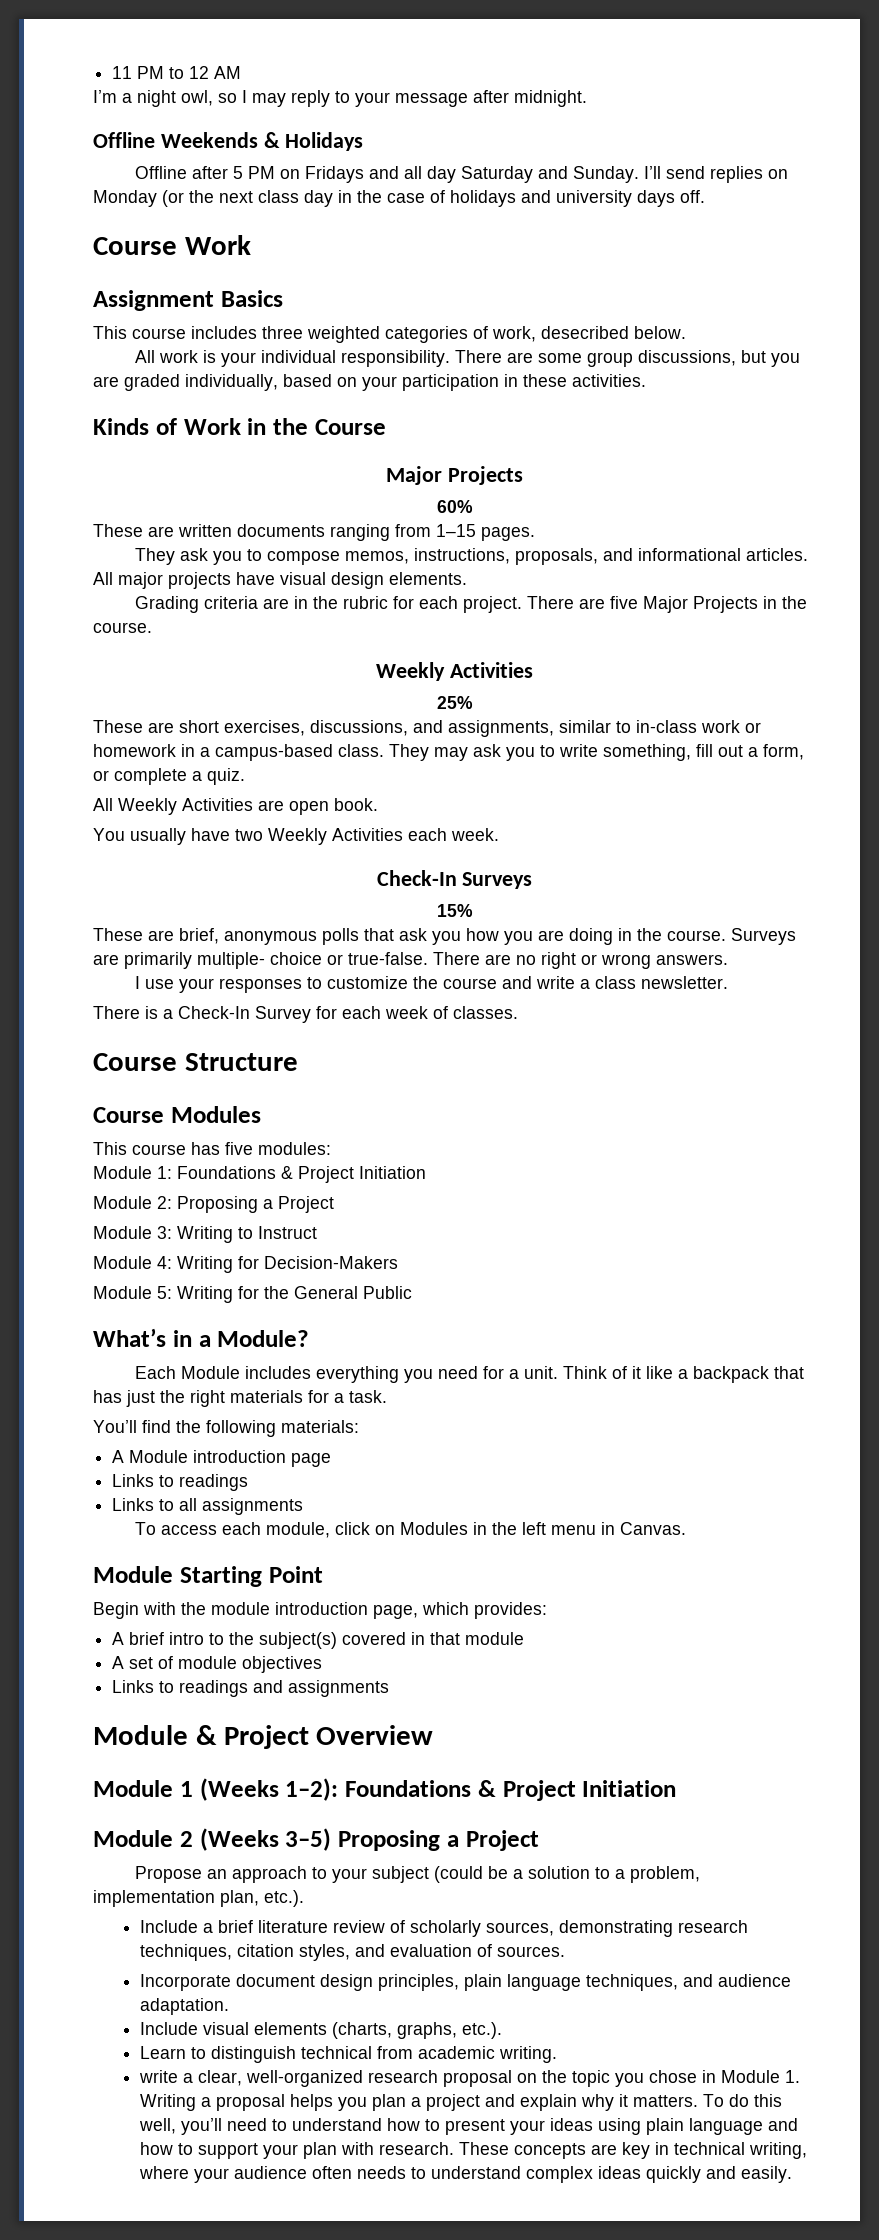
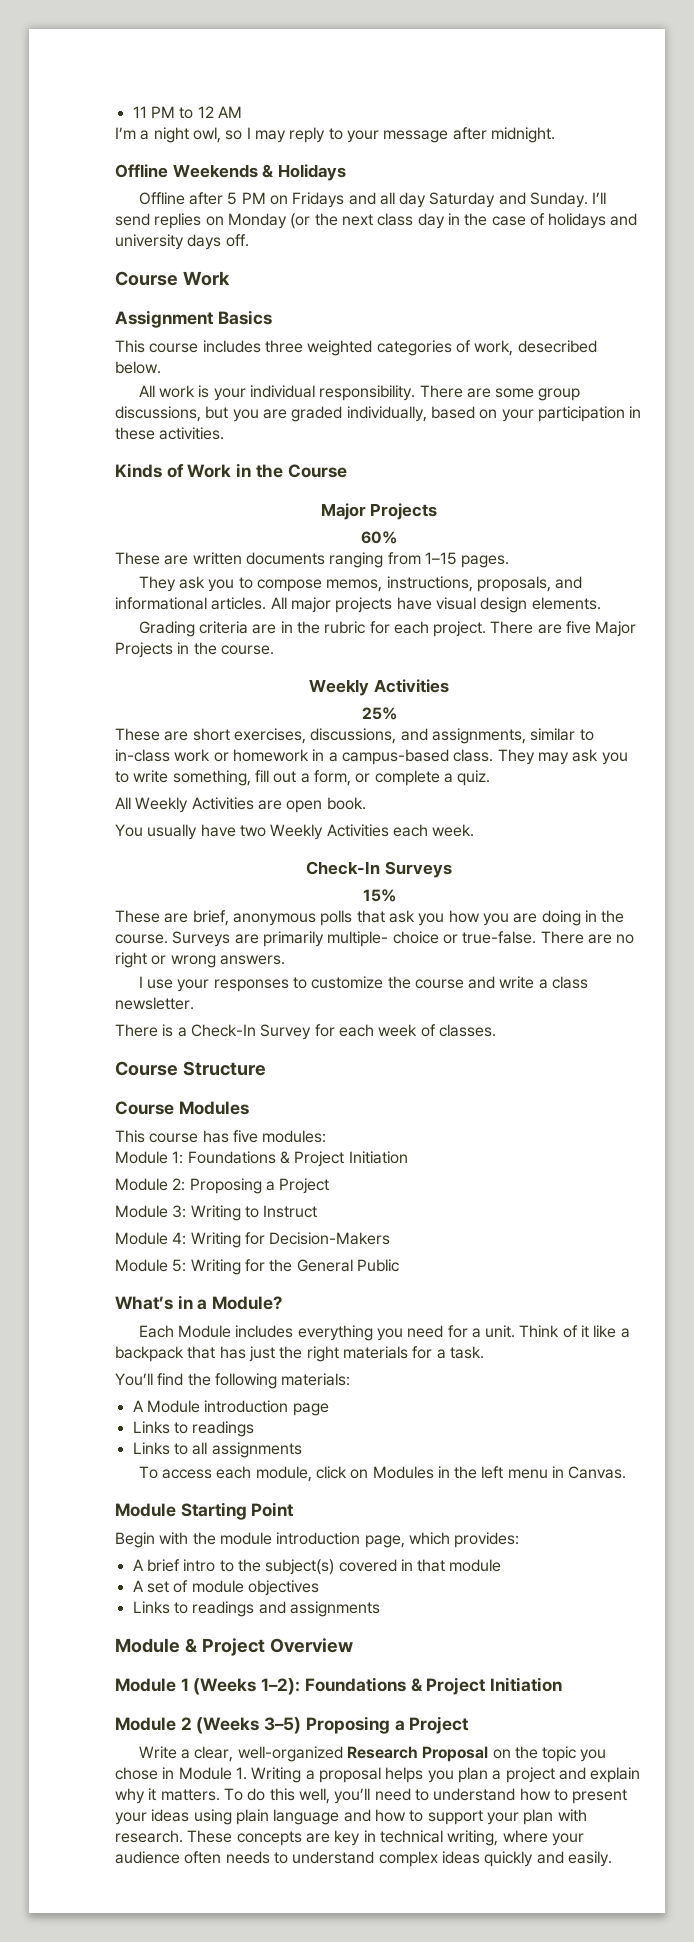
- Propose an approach to your subject (could be a solution to a problem, implementation plan, etc.).
- Include a brief literature review of scholarly sources, demonstrating research techniques, citation styles, and evaluation of sources.
- Incorporate document design principles, plain language techniques, and audience adaptation.
- Include visual elements (charts, graphs, etc.).
- Learn to distinguish technical from academic writing.
- write a clear, well-organized research proposal on the topic you chose in Module 1. Writing a proposal helps you plan a project and explain why it matters.
+ Write a clear, well-organized Research Proposal on the topic you chose in Module 1. Writing a proposal helps you plan a project and explain why it matters.

